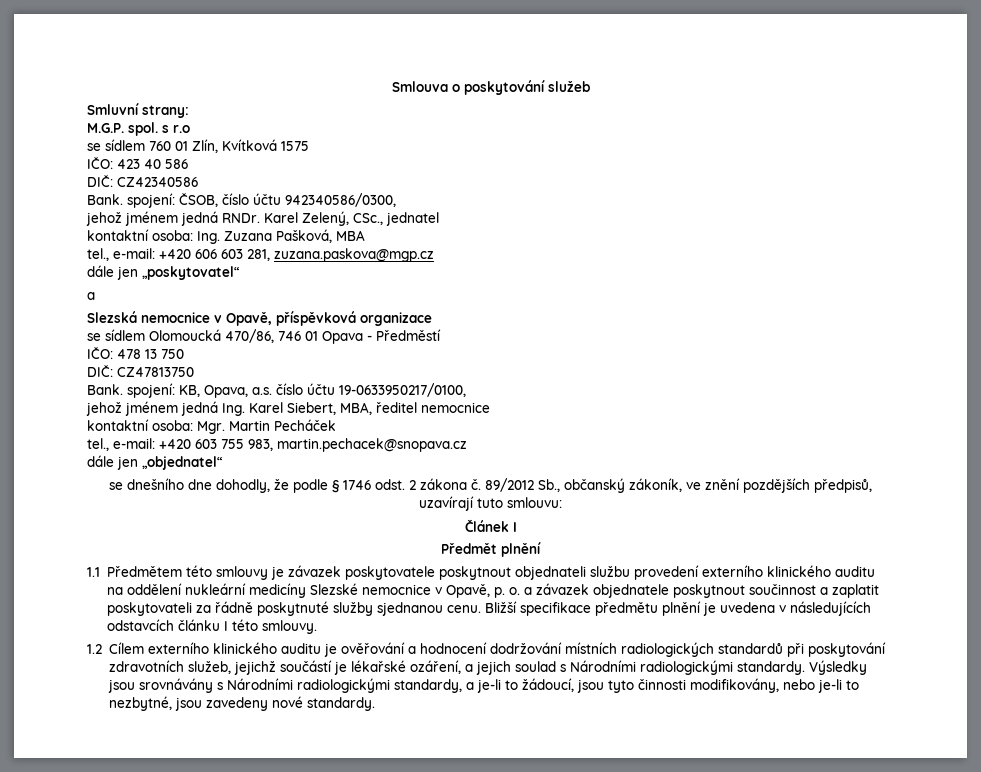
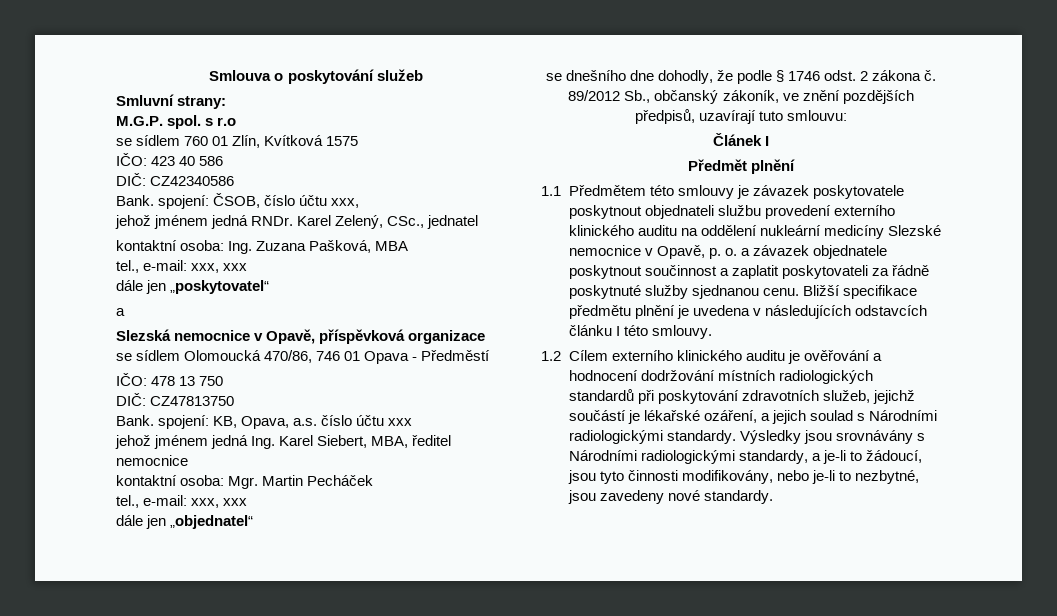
- Bank. spojení: ČSOB, číslo účtu 942340586/0300,
+ Bank. spojení: ČSOB, číslo účtu xxx,
  kontaktní osoba: Ing. Zuzana Pašková, MBA
- tel., e-mail: +420 606 603 281, zuzana.paskova@mgp.cz
+ tel., e-mail: xxx, xxx
- Bank. spojení: KB, Opava, a.s. číslo účtu 19-0633950217/0100,
+ Bank. spojení: KB, Opava, a.s. číslo účtu xxx
  kontaktní osoba: Mgr. Martin Pecháček
- tel., e-mail: +420 603 755 983, martin.pechacek@snopava.cz
+ tel., e-mail: xxx, xxx

